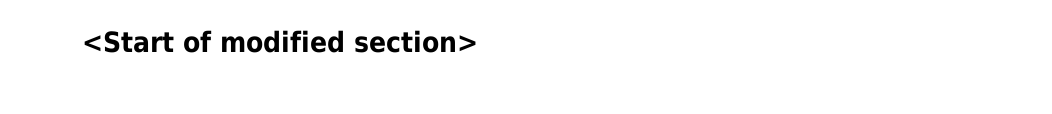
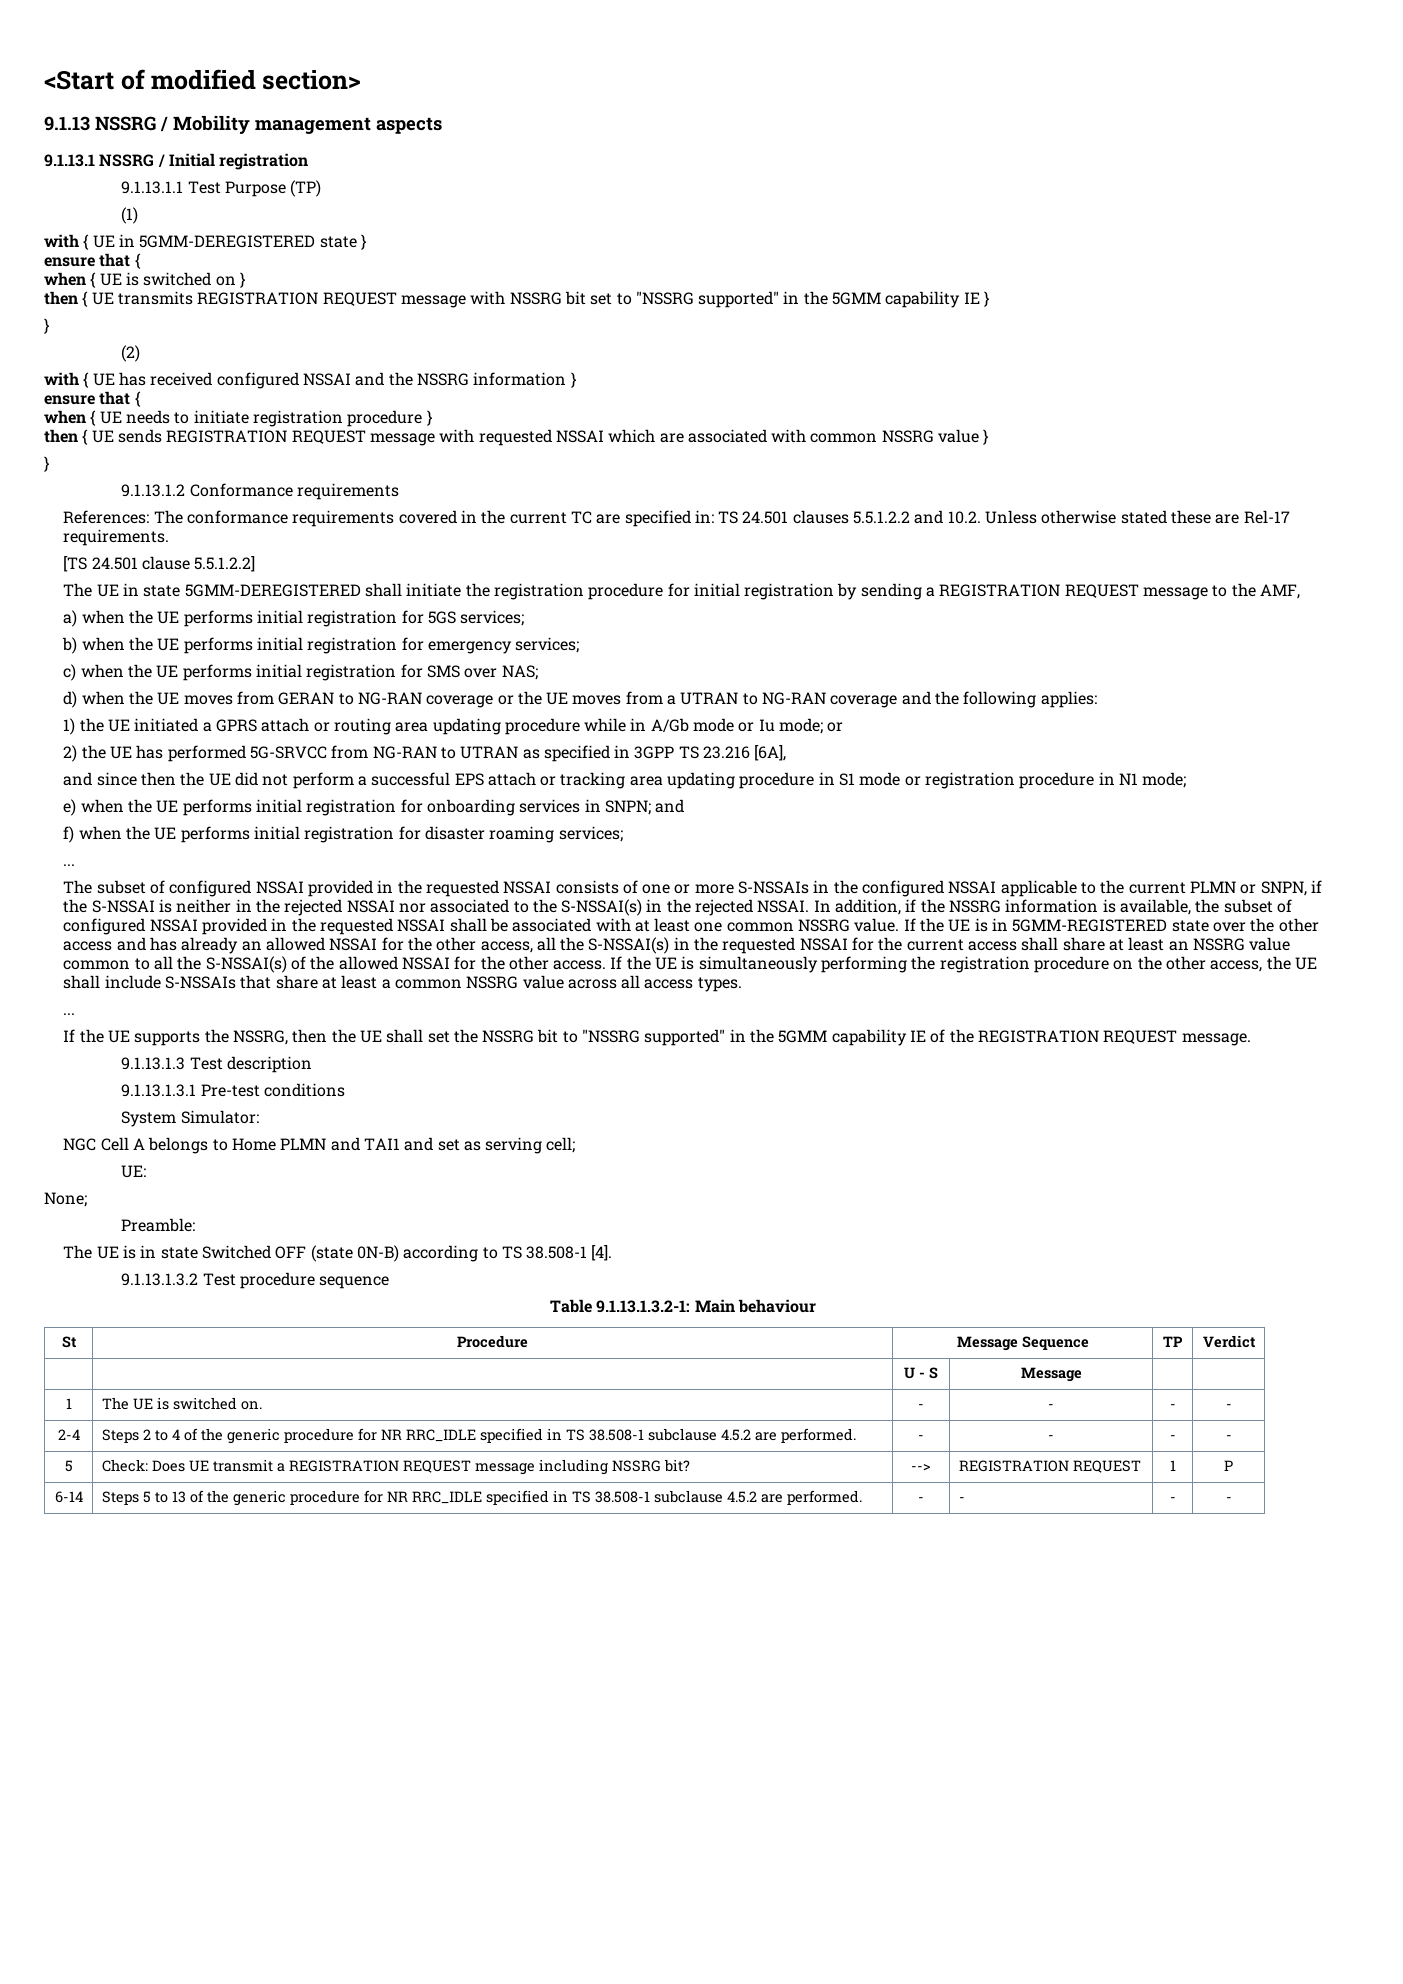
+ 9.1.13 NSSRG / Mobility management aspects
+ 9.1.13.1 NSSRG / Initial registration
+ 9.1.13.1.1 Test Purpose (TP)
+ (1)
+ with { UE in 5GMM-DEREGISTERED state }
+ ensure that {
+ when { UE is switched on }
+ then { UE transmits REGISTRATION REQUEST message with NSSRG bit set to "NSSRG supported" in the 5GMM capability IE }
+ }
+ (2)
+ with { UE has received configured NSSAI and the NSSRG information }
+ ensure that {
+ when { UE needs to initiate registration procedure }
+ then { UE sends REGISTRATION REQUEST message with requested NSSAI which are associated with common NSSRG value }
+ }
+ 9.1.13.1.2 Conformance requirements
+ References: The conformance requirements covered in the current TC are specified in: TS 24.501 clauses 5.5.1.2.2 and 10.2. Unless otherwise stated these are Rel-17 requirements.
+ [TS 24.501 clause 5.5.1.2.2]
+ The UE in state 5GMM-DEREGISTERED shall initiate the registration procedure for initial registration by sending a REGISTRATION REQUEST message to the AMF,
+ a) when the UE performs initial registration for 5GS services;
+ b) when the UE performs initial registration for emergency services;
+ c) when the UE performs initial registration for SMS over NAS;
+ d) when the UE moves from GERAN to NG-RAN coverage or the UE moves from a UTRAN to NG-RAN coverage and the following applies:
+ 1) the UE initiated a GPRS attach or routing area updating procedure while in A/Gb mode or Iu mode; or
+ 2) the UE has performed 5G-SRVCC from NG-RAN to UTRAN as specified in 3GPP TS 23.216 [6A],
+ and since then the UE did not perform a successful EPS attach or tracking area updating procedure in S1 mode or registration procedure in N1 mode;
+ e) when the UE performs initial registration for onboarding services in SNPN; and
+ f) when the UE performs initial registration for disaster roaming services;
+ ...
+ The subset of configured NSSAI provided in the requested NSSAI consists of one or more S-NSSAIs in the configured NSSAI applicable to the current PLMN or SNPN, if the S-NSSAI is neither in the rejected NSSAI nor associated to the S-NSSAI(s) in the rejected NSSAI. In addition, if the NSSRG information is available, the subset of configured NSSAI provided in the requested NSSAI shall be associated with at least one common NSSRG value. If the UE is in 5GMM-REGISTERED state over the other access and has already an allowed NSSAI for the other access, all the S-NSSAI(s) in the requested NSSAI for the current access shall share at least an NSSRG value common to all the S-NSSAI(s) of the allowed NSSAI for the other access. If the UE is simultaneously performing the registration procedure on the other access, the UE shall include S-NSSAIs that share at least a common NSSRG value across all access types.
+ ...
+ If the UE supports the NSSRG, then the UE shall set the NSSRG bit to "NSSRG supported" in the 5GMM capability IE of the REGISTRATION REQUEST message.
+ 9.1.13.1.3 Test description
+ 9.1.13.1.3.1 Pre-test conditions
+ System Simulator:
+ NGC Cell A belongs to Home PLMN and TAI1 and set as serving cell;
+ UE:
+ None;
+ Preamble:
+ The UE is in state Switched OFF (state 0N-B) according to TS 38.508-1 [4].
+ 9.1.13.1.3.2 Test procedure sequence
+ Table 9.1.13.1.3.2-1: Main behaviour
+ St | Procedure | Message Sequence | TP | Verdict
+ | | U - S | Message | |
+ 1 | The UE is switched on. | - | - | - | -
+ 2-4 | Steps 2 to 4 of the generic procedure for NR RRC_IDLE specified in TS 38.508-1 subclause 4.5.2 are performed. | - | - | - | -
+ 5 | Check: Does UE transmit a REGISTRATION REQUEST message including NSSRG bit? | --> | REGISTRATION REQUEST | 1 | P
+ 6-14 | Steps 5 to 13 of the generic procedure for NR RRC_IDLE specified in TS 38.508-1 subclause 4.5.2 are performed. | - | - | - | -

